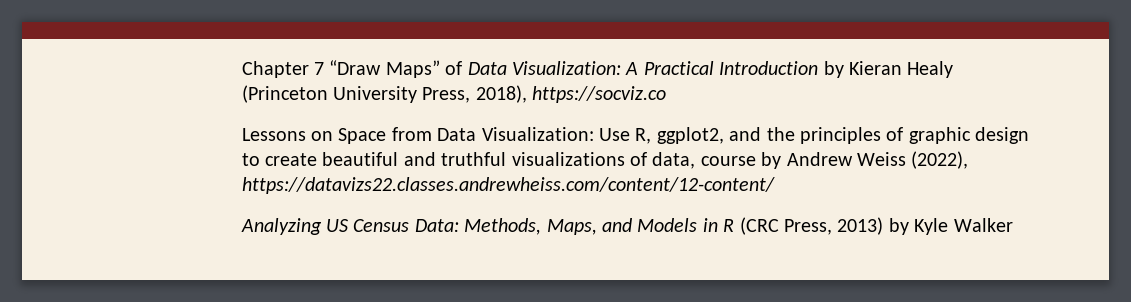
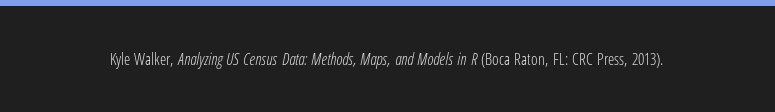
- Chapter 7 “Draw Maps” of Data Visualization: A Practical Introduction by Kieran Healy (Princeton University Press, 2018), https://socviz.co
- Lessons on Space from Data Visualization: Use R, ggplot2, and the principles of graphic design to create beautiful and truthful visualizations of data, course by Andrew Weiss (2022), https://datavizs22.classes.andrewheiss.com/content/12-content/
- Analyzing US Census Data: Methods, Maps, and Models in R (CRC Press, 2013) by Kyle Walker
+ Kyle Walker, Analyzing US Census Data: Methods, Maps, and Models in R (Boca Raton, FL: CRC Press, 2013).

